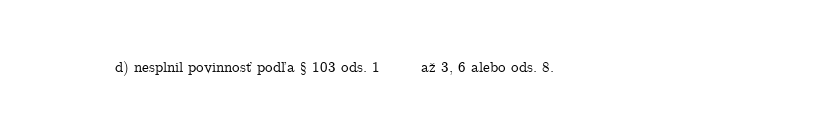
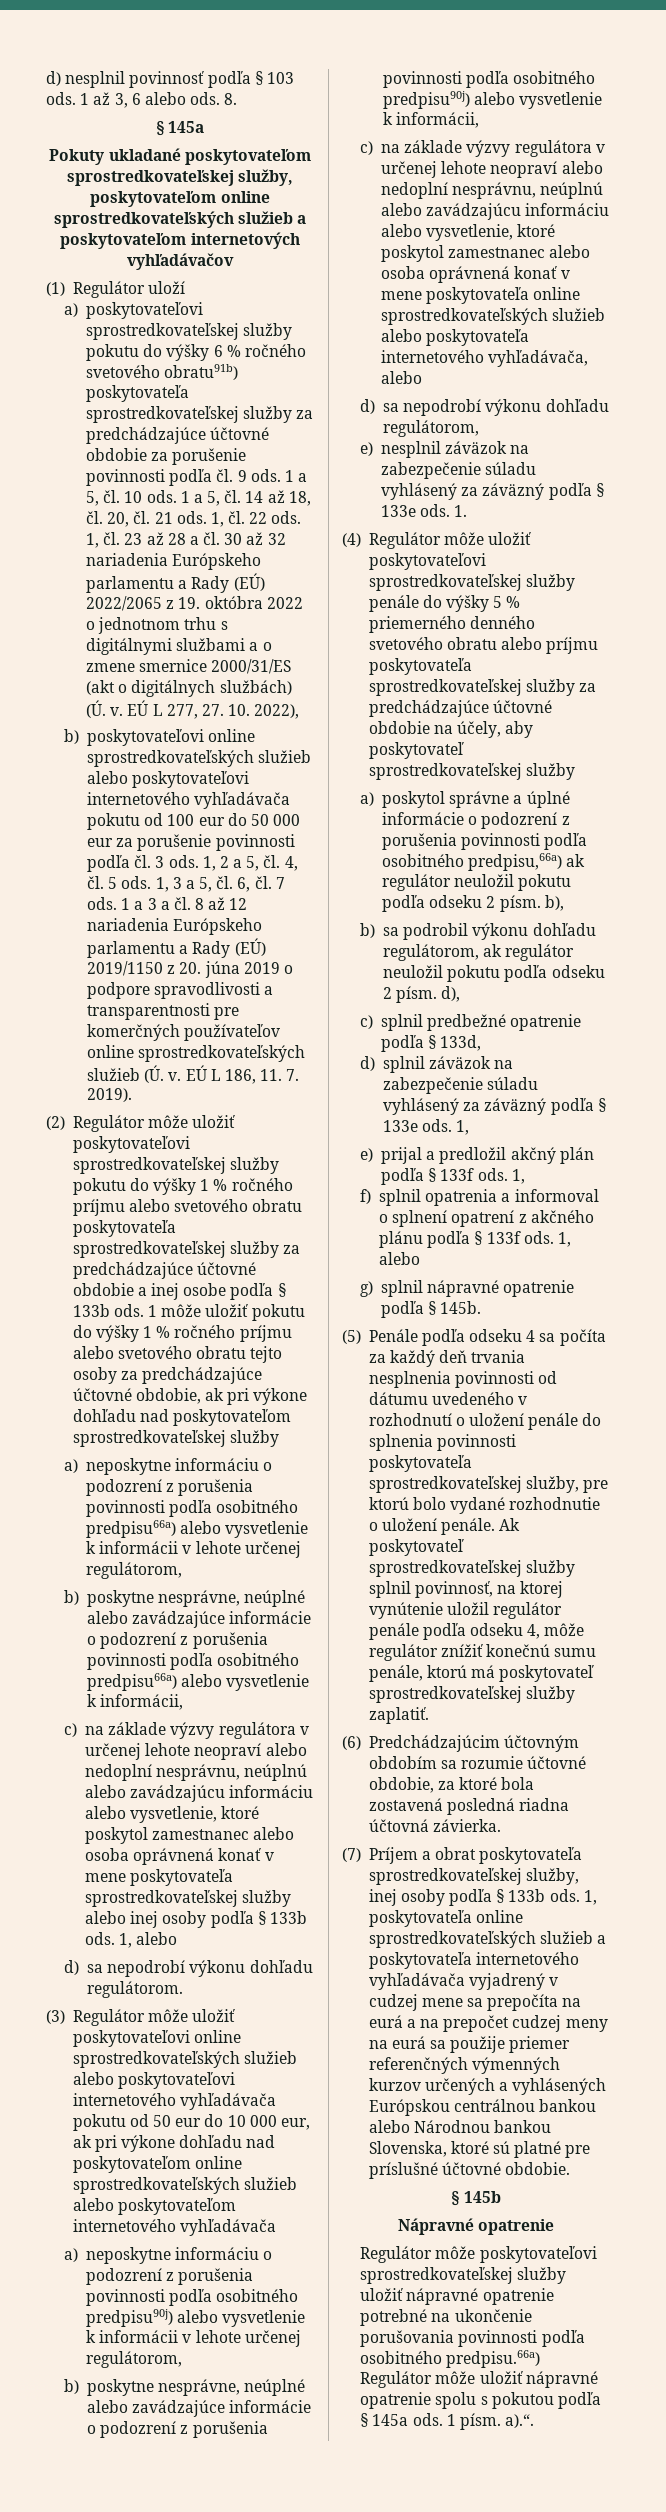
  8.
+ § 145a
+ Pokuty ukladané poskytovateľom sprostredkovateľskej služby, poskytovateľom online sprostredkovateľských služieb a poskytovateľom internetových vyhľadávačov
+ (1) Regulátor uloží
+ a) poskytovateľovi sprostredkovateľskej služby pokutu do výšky 6 % ročného svetového obratu91b) poskytovateľa sprostredkovateľskej služby za predchádzajúce účtovné obdobie za porušenie povinnosti podľa čl. 9 ods. 1 a 5, čl. 10 ods. 1 a 5, čl. 14 až 18, čl. 20, čl. 21 ods. 1, čl. 22 ods. 1, čl. 23 až 28 a čl. 30 až 32 nariadenia Európskeho parlamentu a Rady (EÚ) 2022/2065 z 19. októbra 2022 o jednotnom trhu s digitálnymi službami a o zmene smernice 2000/31/ES (akt o digitálnych službách) (Ú. v. EÚ L 277, 27. 10. 2022),
+ b) poskytovateľovi online sprostredkovateľských služieb alebo poskytovateľovi internetového vyhľadávača pokutu od 100 eur do 50 000 eur za porušenie povinnosti podľa čl. 3 ods. 1, 2 a 5, čl. 4, čl. 5 ods. 1, 3 a 5, čl. 6, čl. 7 ods. 1 a 3 a čl. 8 až 12 nariadenia Európskeho parlamentu a Rady (EÚ) 2019/1150 z 20. júna 2019 o podpore spravodlivosti a transparentnosti pre komerčných používateľov online sprostredkovateľských služieb (Ú. v. EÚ L 186, 11. 7. 2019).
+ (2) Regulátor môže uložiť poskytovateľovi sprostredkovateľskej služby pokutu do výšky 1 % ročného príjmu alebo svetového obratu poskytovateľa sprostredkovateľskej služby za predchádzajúce účtovné obdobie a inej osobe podľa § 133b ods. 1 môže uložiť pokutu do výšky 1 % ročného príjmu alebo svetového obratu tejto osoby za predchádzajúce účtovné obdobie, ak pri výkone dohľadu nad poskytovateľom sprostredkovateľskej služby
+ a) neposkytne informáciu o podozrení z porušenia povinnosti podľa osobitného predpisu66a) alebo vysvetlenie k informácii v lehote určenej regulátorom,
+ b) poskytne nesprávne, neúplné alebo zavádzajúce informácie o podozrení z porušenia povinnosti podľa osobitného predpisu66a) alebo vysvetlenie k informácii,
+ c) na základe výzvy regulátora v určenej lehote neopraví alebo nedoplní nesprávnu, neúplnú alebo zavádzajúcu informáciu alebo vysvetlenie, ktoré poskytol zamestnanec alebo osoba oprávnená konať v mene poskytovateľa sprostredkovateľskej služby alebo inej osoby podľa § 133b ods. 1, alebo
+ d) sa nepodrobí výkonu dohľadu regulátorom.
+ (3) Regulátor môže uložiť poskytovateľovi online sprostredkovateľských služieb alebo poskytovateľovi internetového vyhľadávača pokutu od 50 eur do 10 000 eur, ak pri výkone dohľadu nad poskytovateľom online sprostredkovateľských služieb alebo poskytovateľom internetového vyhľadávača
+ a) neposkytne informáciu o podozrení z porušenia povinnosti podľa osobitného predpisu90j) alebo vysvetlenie k informácii v lehote určenej regulátorom,
+ b) poskytne nesprávne, neúplné alebo zavádzajúce informácie o podozrení z porušenia povinnosti podľa osobitného predpisu90j) alebo vysvetlenie k informácii,
+ c) na základe výzvy regulátora v určenej lehote neopraví alebo nedoplní nesprávnu, neúplnú alebo zavádzajúcu informáciu alebo vysvetlenie, ktoré poskytol zamestnanec alebo osoba oprávnená konať v mene poskytovateľa online sprostredkovateľských služieb alebo poskytovateľa internetového vyhľadávača, alebo
+ d) sa nepodrobí výkonu dohľadu regulátorom,
+ e) nesplnil záväzok na zabezpečenie súladu vyhlásený za záväzný podľa § 133e ods. 1.
+ (4) Regulátor môže uložiť poskytovateľovi sprostredkovateľskej služby penále do výšky 5 % priemerného denného svetového obratu alebo príjmu poskytovateľa sprostredkovateľskej služby za predchádzajúce účtovné obdobie na účely, aby poskytovateľ sprostredkovateľskej služby
+ a) poskytol správne a úplné informácie o podozrení z porušenia povinnosti podľa osobitného predpisu,66a) ak regulátor neuložil pokutu podľa odseku 2 písm. b),
+ b) sa podrobil výkonu dohľadu regulátorom, ak regulátor neuložil pokutu podľa odseku 2 písm. d),
+ c) splnil predbežné opatrenie podľa § 133d,
+ d) splnil záväzok na zabezpečenie súladu vyhlásený za záväzný podľa § 133e ods. 1,
+ e) prijal a predložil akčný plán podľa § 133f ods. 1,
+ f) splnil opatrenia a informoval o splnení opatrení z akčného plánu podľa § 133f ods. 1, alebo
+ g) splnil nápravné opatrenie podľa § 145b.
+ (5) Penále podľa odseku 4 sa počíta za každý deň trvania nesplnenia povinnosti od dátumu uvedeného v rozhodnutí o uložení penále do splnenia povinnosti poskytovateľa sprostredkovateľskej služby, pre ktorú bolo vydané rozhodnutie o uložení penále. Ak poskytovateľ sprostredkovateľskej služby splnil povinnosť, na ktorej vynútenie uložil regulátor penále podľa odseku 4, môže regulátor znížiť konečnú sumu penále, ktorú má poskytovateľ sprostredkovateľskej služby zaplatiť.
+ (6) Predchádzajúcim účtovným obdobím sa rozumie účtovné obdobie, za ktoré bola zostavená posledná riadna účtovná závierka.
+ (7) Príjem a obrat poskytovateľa sprostredkovateľskej služby, inej osoby podľa § 133b ods. 1, poskytovateľa online sprostredkovateľských služieb a poskytovateľa internetového vyhľadávača vyjadrený v cudzej mene sa prepočíta na eurá a na prepočet cudzej meny na eurá sa použije priemer referenčných výmenných kurzov určených a vyhlásených Európskou centrálnou bankou alebo Národnou bankou Slovenska, ktoré sú platné pre príslušné účtovné obdobie.
+ § 145b
+ Nápravné opatrenie
+ Regulátor môže poskytovateľovi sprostredkovateľskej služby uložiť nápravné opatrenie potrebné na ukončenie porušovania povinnosti podľa osobitného predpisu.66a) Regulátor môže uložiť nápravné opatrenie spolu s pokutou podľa § 145a ods. 1 písm. a).“.

